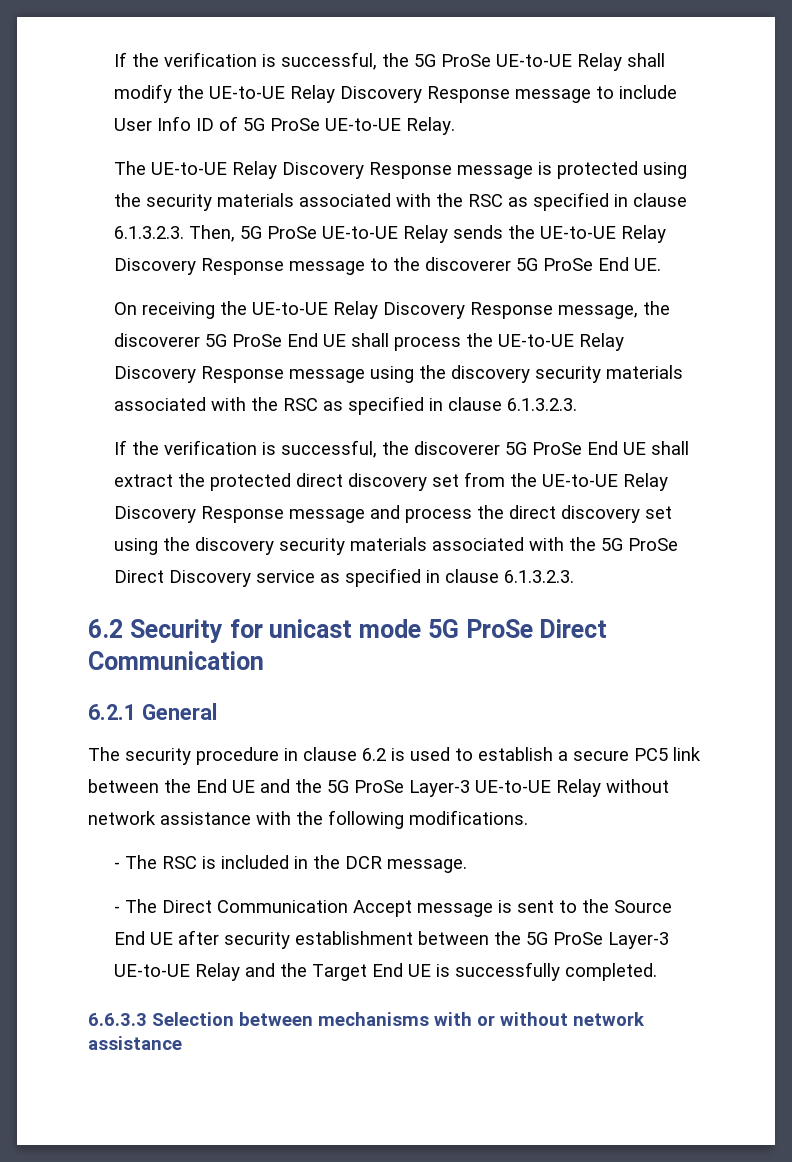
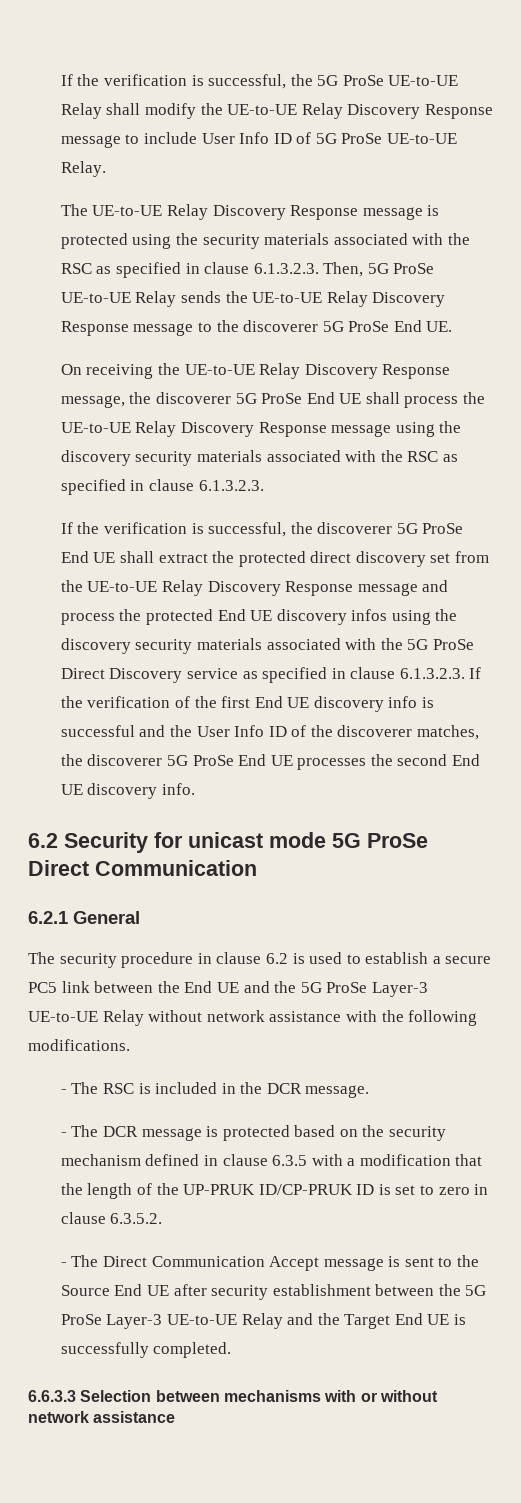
- If the verification is successful, the discoverer 5G ProSe End UE shall extract the protected direct discovery set from the UE-to-UE Relay Discovery Response message and process the direct discovery set using the discovery security materials associated with the 5G ProSe Direct Discovery service as specified in clause 6.1.3.2.3.
+ If the verification is successful, the discoverer 5G ProSe End UE shall extract the protected direct discovery set from the UE-to-UE Relay Discovery Response message and process the protected End UE discovery infos using the discovery security materials associated with the 5G ProSe Direct Discovery service as specified in clause 6.1.3.2.3. If the verification of the first End UE discovery info is successful and the User Info ID of the discoverer matches, the discoverer 5G ProSe End UE processes the second End UE discovery info.
+ - The DCR message is protected based on the security mechanism defined in clause 6.3.5 with a modification that the length of the UP-PRUK ID/CP-PRUK ID is set to zero in clause 6.3.5.2.

